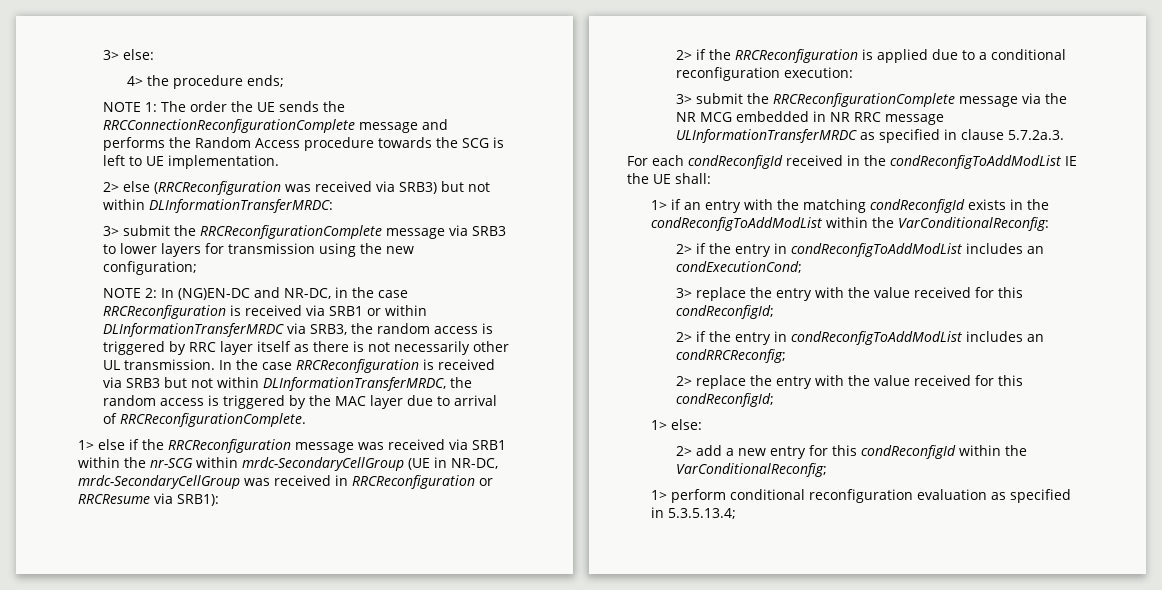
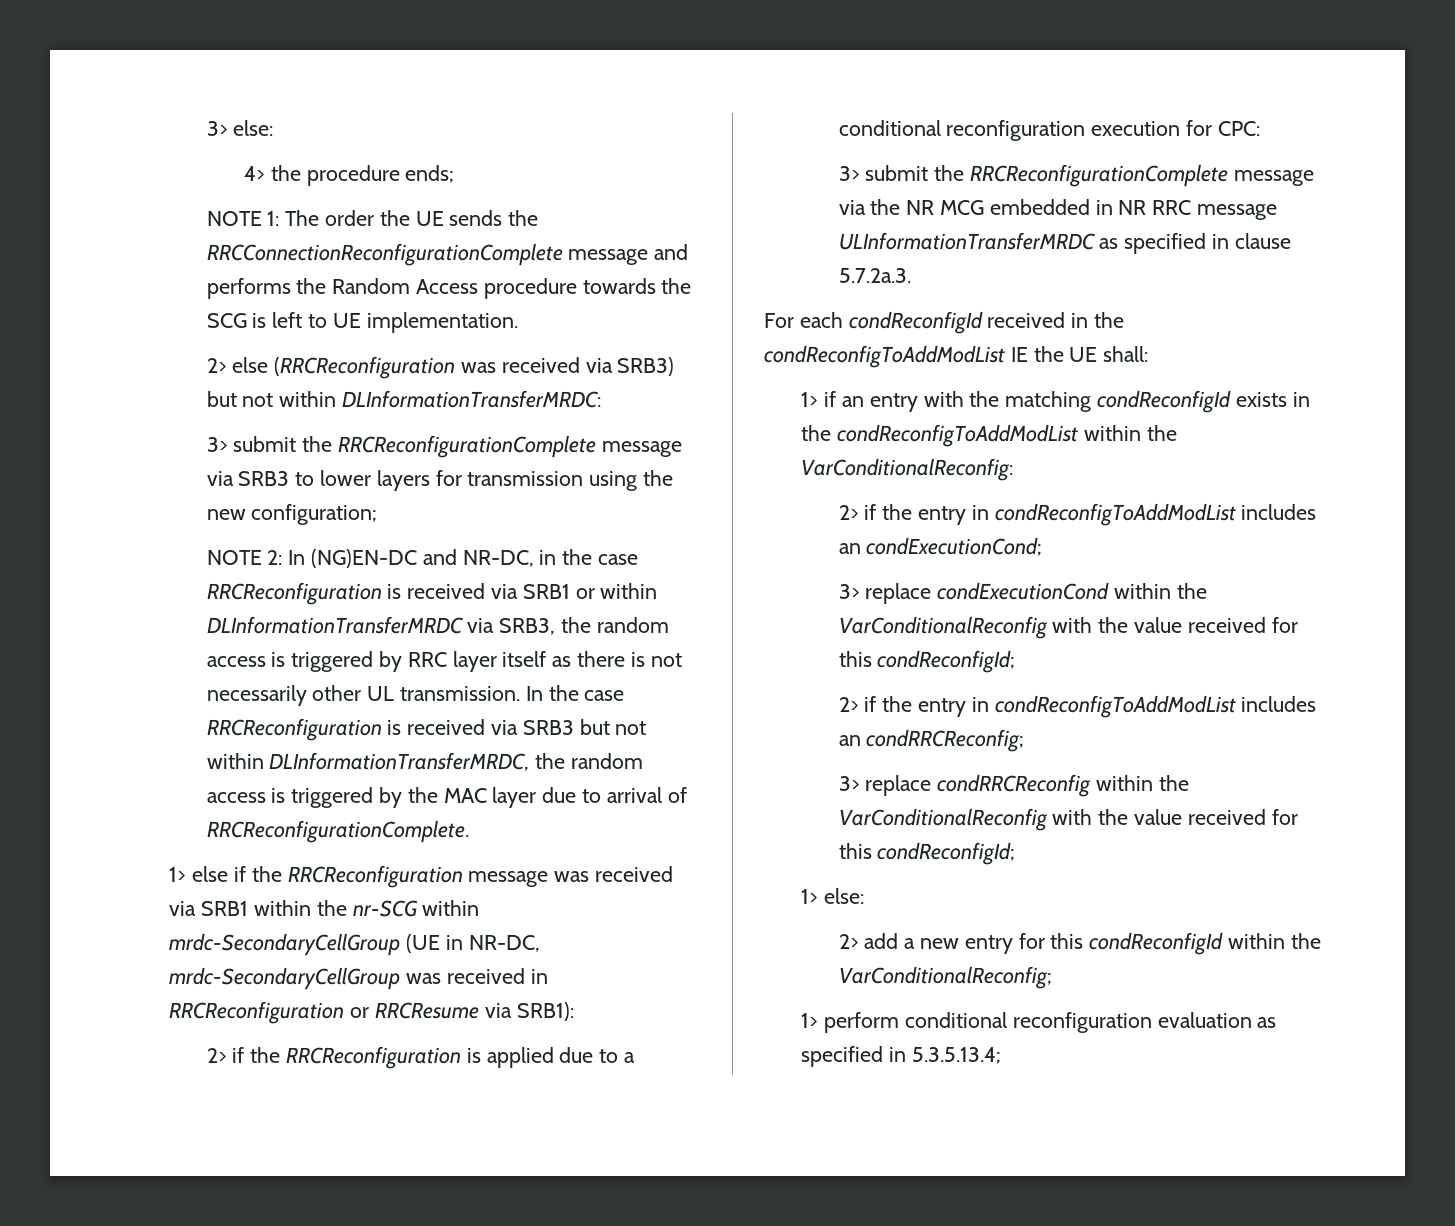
- 2> if the RRCReconfiguration is applied due to a conditional reconfiguration execution:
+ 2> if the RRCReconfiguration is applied due to a conditional reconfiguration execution for CPC:
- 3> replace the entry with the value received for this condReconfigId;
+ 3> replace condExecutionCond within the VarConditionalReconfig with the value received for this condReconfigId;
- 2> replace the entry with the value received for this condReconfigId;
+ 3> replace condRRCReconfig within the VarConditionalReconfig with the value received for this condReconfigId;

